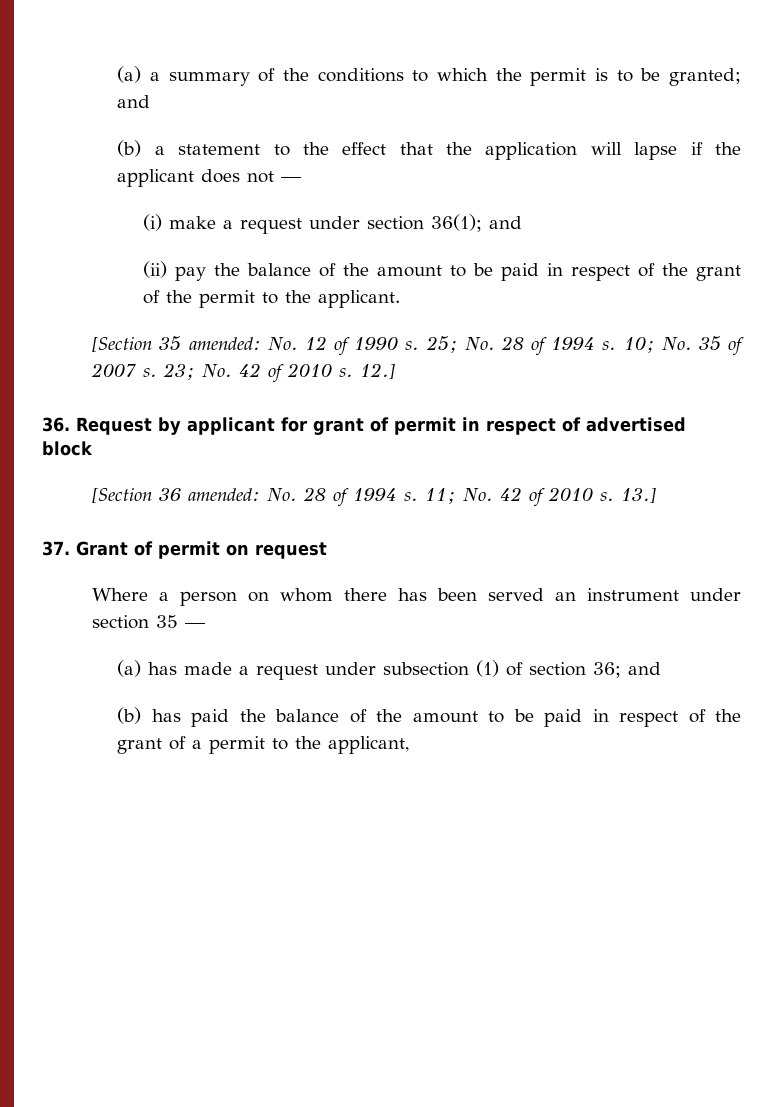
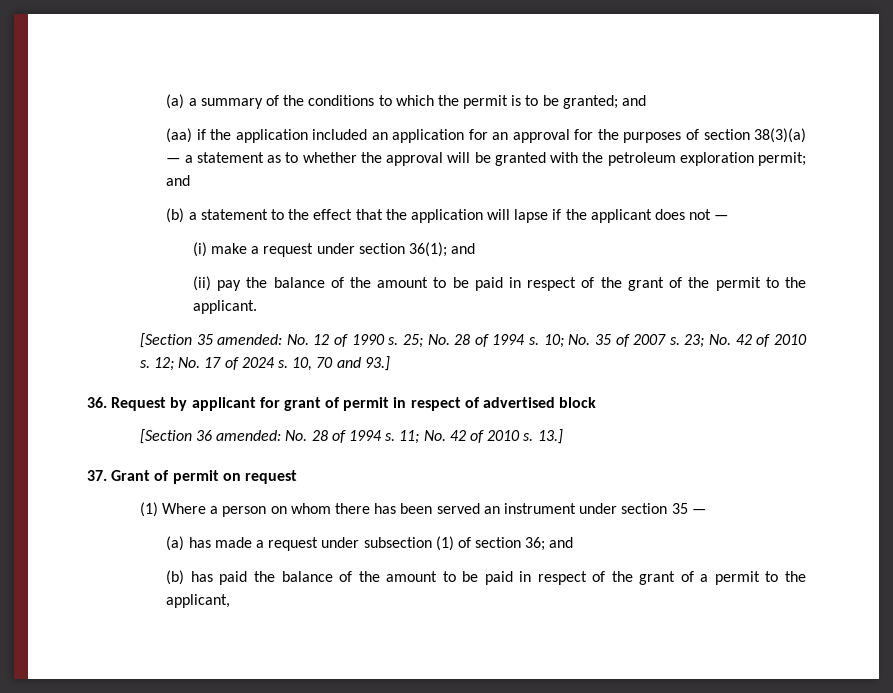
+ (aa) if the application included an application for an approval for the purposes of section 38(3)(a) — a statement as to whether the approval will be granted with the petroleum exploration permit; and
- 12.]
+ 12; No. 17 of 2024 s. 10, 70 and 93.]
- Where a person on whom there has been served an instrument under section 35 —
+ (1) Where a person on whom there has been served an instrument under section 35 —

